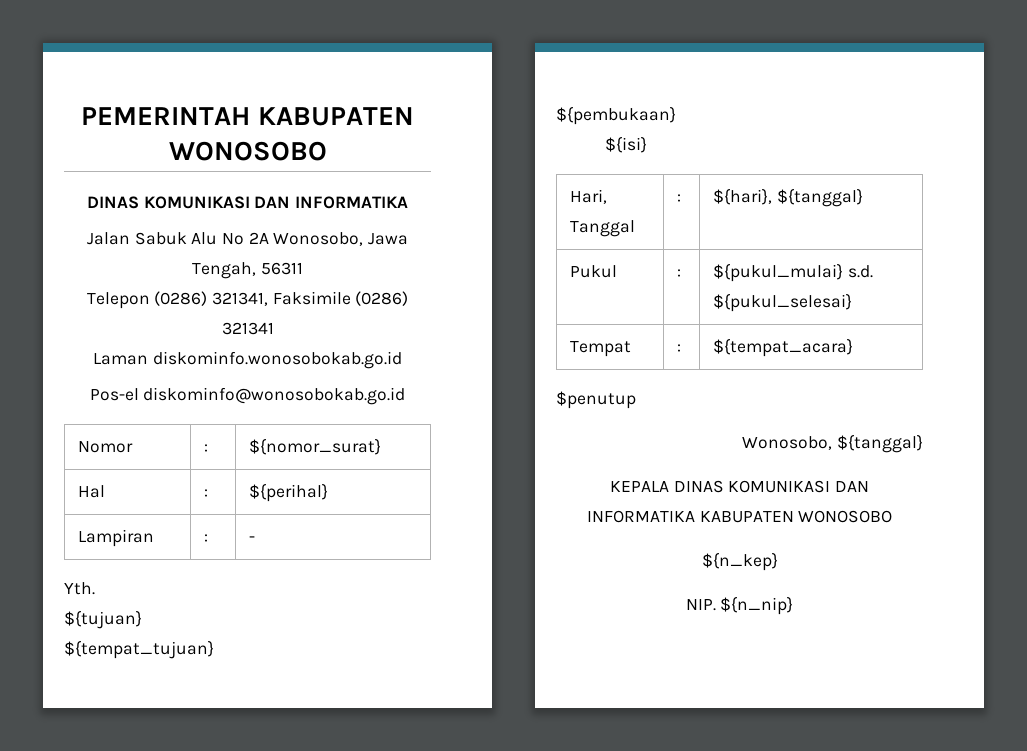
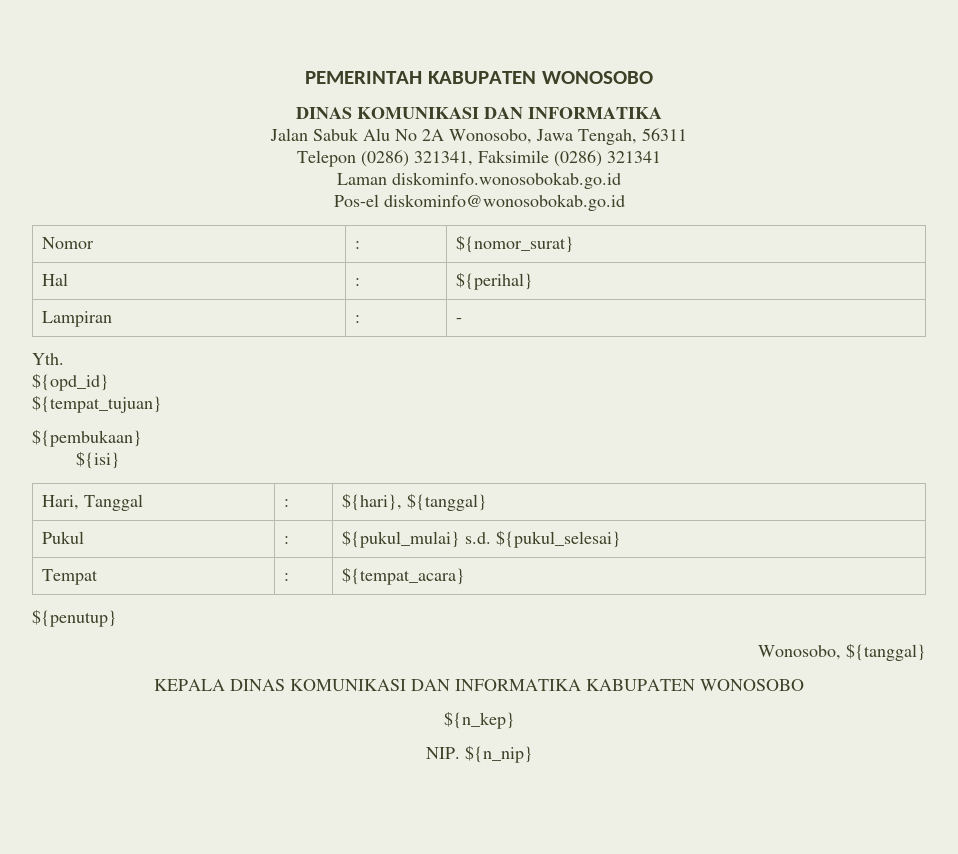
- ${tujuan}
+ ${opd_id}
- $penutup
+ ${penutup}

